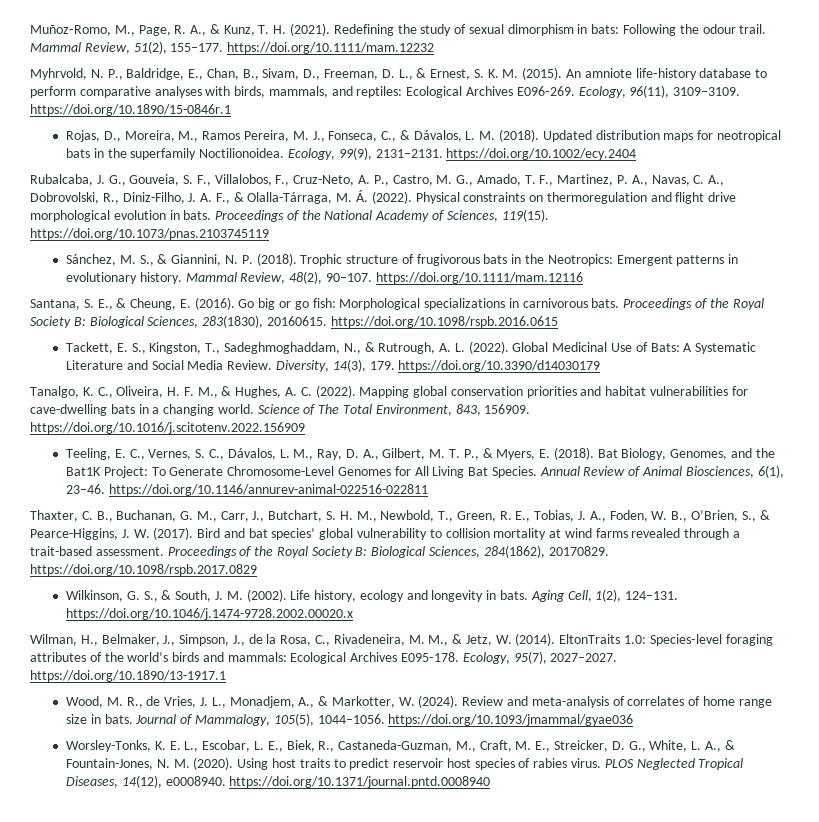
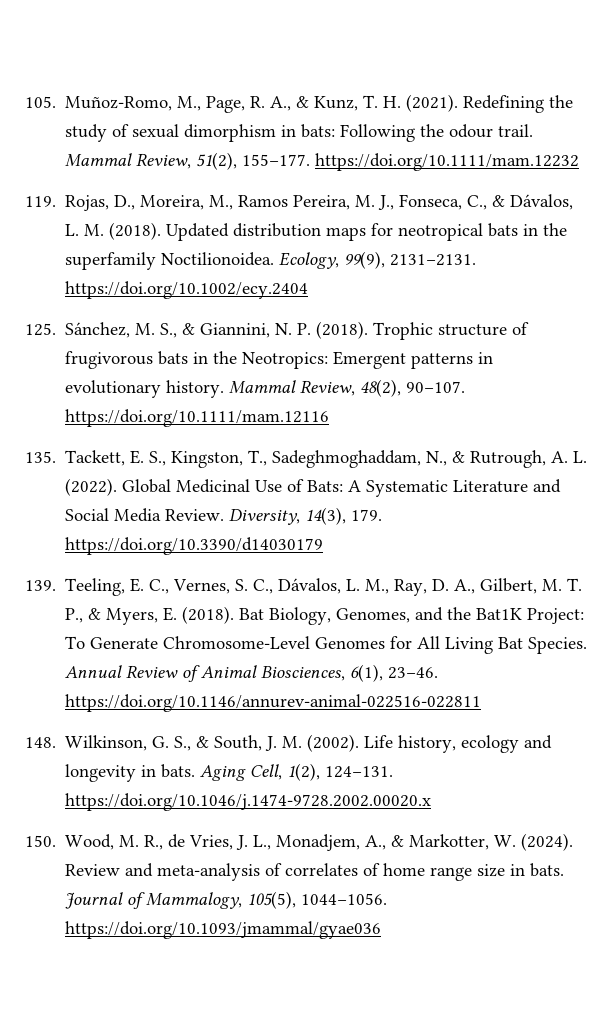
- Muñoz‐Romo, M., Page, R. A., & Kunz, T. H. (2021).
+ 105. Muñoz‐Romo, M., Page, R. A., & Kunz, T. H. (2021).
- Myhrvold, N. P., Baldridge, E., Chan, B., Sivam, D., Freeman, D. L., & Ernest, S. K. M. (2015). An amniote life‐history database to perform comparative analyses with birds, mammals, and reptiles: Ecological Archives E096‐269. Ecology, 96(11), 3109–3109. https://doi.org/10.1890/15-0846r.1
- Rojas, D., Moreira, M., Ramos Pereira, M. J., Fonseca, C., & Dávalos, L. M. (2018).
+ 119. Rojas, D., Moreira, M., Ramos Pereira, M. J., Fonseca, C., & Dávalos, L. M. (2018).
- Rubalcaba, J. G., Gouveia, S. F., Villalobos, F., Cruz-Neto, A. P., Castro, M. G., Amado, T. F., Martinez, P. A., Navas, C. A., Dobrovolski, R., Diniz-Filho, J. A. F., & Olalla-Tárraga, M. Á. (2022). Physical constraints on thermoregulation and flight drive morphological evolution in bats. Proceedings of the National Academy of Sciences, 119(15). https://doi.org/10.1073/pnas.2103745119
- Sánchez, M. S., & Giannini, N. P. (2018).
+ 125. Sánchez, M. S., & Giannini, N. P. (2018).
- Santana, S. E., & Cheung, E. (2016). Go big or go fish: Morphological specializations in carnivorous bats. Proceedings of the Royal Society B: Biological Sciences, 283(1830), 20160615. https://doi.org/10.1098/rspb.2016.0615
- Tackett, E. S., Kingston, T., Sadeghmoghaddam, N., & Rutrough, A. L. (2022).
+ 135. Tackett, E. S., Kingston, T., Sadeghmoghaddam, N., & Rutrough, A. L. (2022).
- Tanalgo, K. C., Oliveira, H. F. M., & Hughes, A. C. (2022). Mapping global conservation priorities and habitat vulnerabilities for cave-dwelling bats in a changing world. Science of The Total Environment, 843, 156909. https://doi.org/10.1016/j.scitotenv.2022.156909
- Teeling, E. C., Vernes, S. C., Dávalos, L. M., Ray, D. A., Gilbert, M. T. P., & Myers, E. (2018).
+ 139. Teeling, E. C., Vernes, S. C., Dávalos, L. M., Ray, D. A., Gilbert, M. T. P., & Myers, E. (2018).
- Thaxter, C. B., Buchanan, G. M., Carr, J., Butchart, S. H. M., Newbold, T., Green, R. E., Tobias, J. A., Foden, W. B., O’Brien, S., & Pearce-Higgins, J. W. (2017). Bird and bat species’ global vulnerability to collision mortality at wind farms revealed through a trait-based assessment. Proceedings of the Royal Society B: Biological Sciences, 284(1862), 20170829. https://doi.org/10.1098/rspb.2017.0829
- Wilkinson, G. S., & South, J. M. (2002).
+ 148. Wilkinson, G. S., & South, J. M. (2002).
- Wilman, H., Belmaker, J., Simpson, J., de la Rosa, C., Rivadeneira, M. M., & Jetz, W. (2014). EltonTraits 1.0: Species‐level foraging attributes of the world’s birds and mammals: Ecological Archives E095‐178. Ecology, 95(7), 2027–2027. https://doi.org/10.1890/13-1917.1
- Wood, M. R., de Vries, J. L., Monadjem, A., & Markotter, W. (2024).
+ 150. Wood, M. R., de Vries, J. L., Monadjem, A., & Markotter, W. (2024).
- Worsley-Tonks, K. E. L., Escobar, L. E., Biek, R., Castaneda-Guzman, M., Craft, M. E., Streicker, D. G., White, L. A., & Fountain-Jones, N. M. (2020). Using host traits to predict reservoir host species of rabies virus. PLOS Neglected Tropical Diseases, 14(12), e0008940. https://doi.org/10.1371/journal.pntd.0008940

